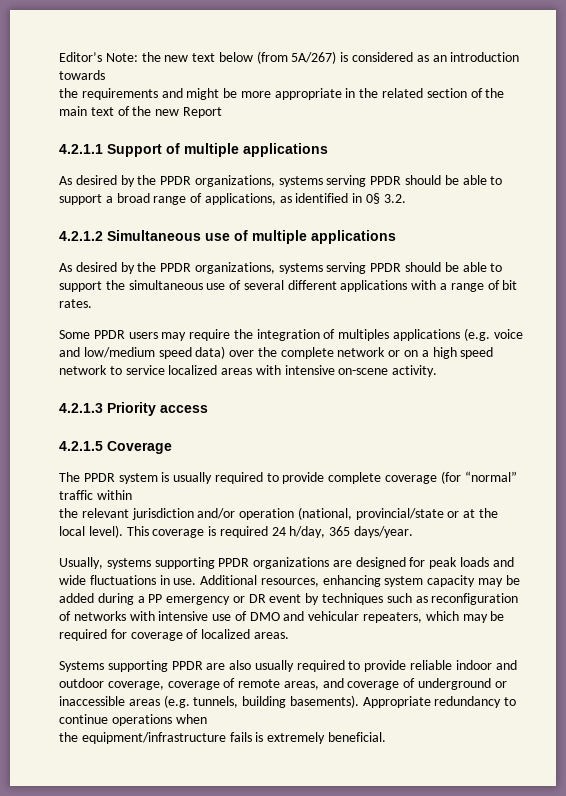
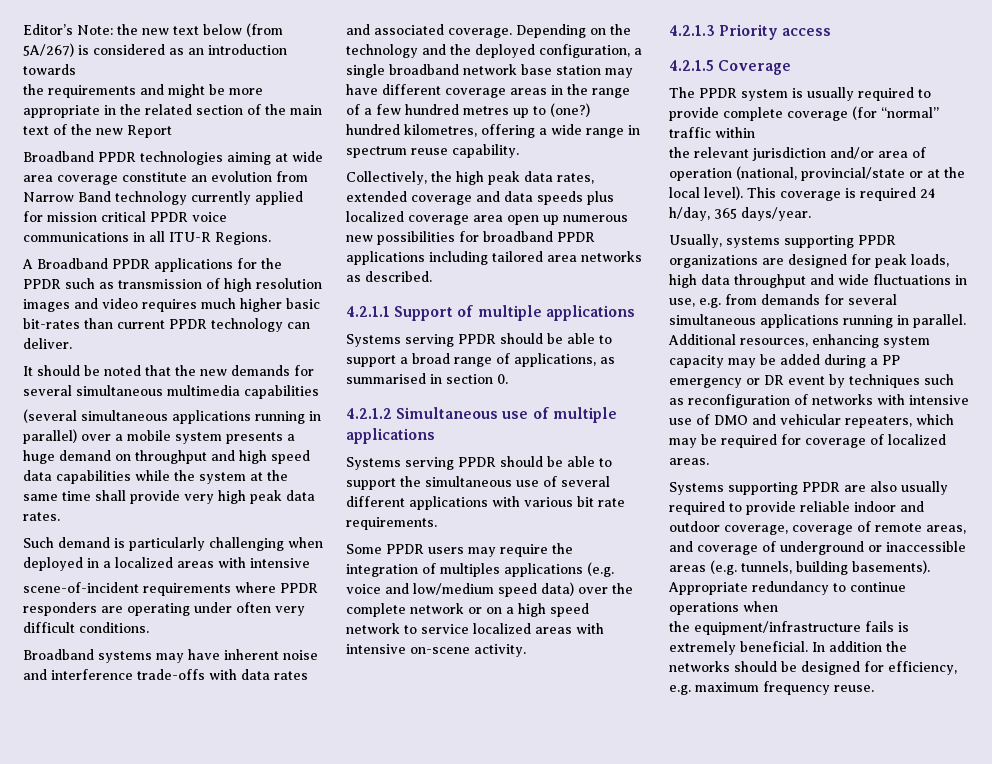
+ Broadband PPDR technologies aiming at wide area coverage constitute an evolution from Narrow Band technology currently applied for mission critical PPDR voice communications in all ITU-R Regions.
+ A Broadband PPDR applications for the PPDR such as transmission of high resolution images and video requires much higher basic bit-rates than current PPDR technology can deliver.
+ It should be noted that the new demands for several simultaneous multimedia capabilities
+ (several simultaneous applications running in parallel) over a mobile system presents a huge demand on throughput and high speed data capabilities while the system at the same time shall provide very high peak data rates.
+ Such demand is particularly challenging when deployed in a localized areas with intensive
+ scene-of-incident requirements where PPDR responders are operating under often very difficult conditions.
+ Broadband systems may have inherent noise and interference trade-offs with data rates and associated coverage. Depending on the technology and the deployed configuration, a single broadband network base station may have different coverage areas in the range of a few hundred metres up to (one?) hundred kilometres, offering a wide range in spectrum reuse capability.
+ Collectively, the high peak data rates, extended coverage and data speeds plus localized coverage area open up numerous new possibilities for broadband PPDR applications including tailored area networks as described.
- As desired by the PPDR organizations, systems serving PPDR should be able to support a broad range of applications, as identified in 0§ 3.2.
+ Systems serving PPDR should be able to support a broad range of applications, as summarised in section 0.
- As desired by the PPDR organizations, systems serving PPDR should be able to support the simultaneous use of several different applications with a range of bit rates.
+ Systems serving PPDR should be able to support the simultaneous use of several different applications with various bit rate requirements.
- the relevant jurisdiction and/or operation (national, provincial/state or at the local level).
+ the relevant jurisdiction and/or area of operation (national, provincial/state or at the local level).
- Usually, systems supporting PPDR organizations are designed for peak loads and wide fluctuations in use.
+ Usually, systems supporting PPDR organizations are designed for peak loads, high data throughput and wide fluctuations in use, e.g. from demands for several simultaneous applications running in parallel.
+ In addition the networks should be designed for efficiency, e.g. maximum frequency reuse.

